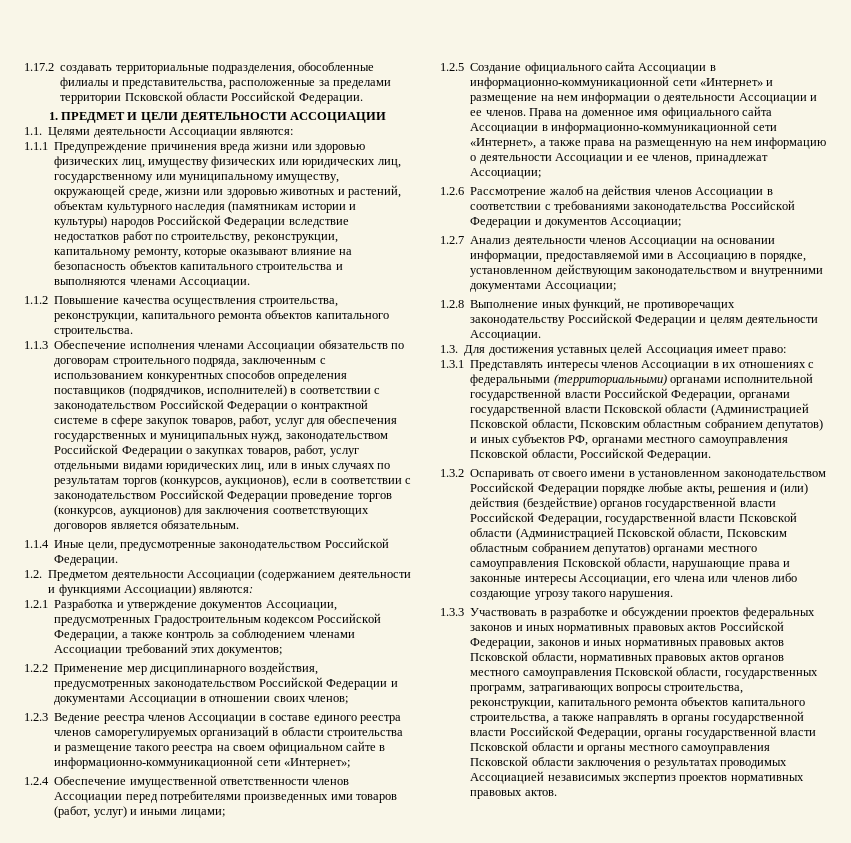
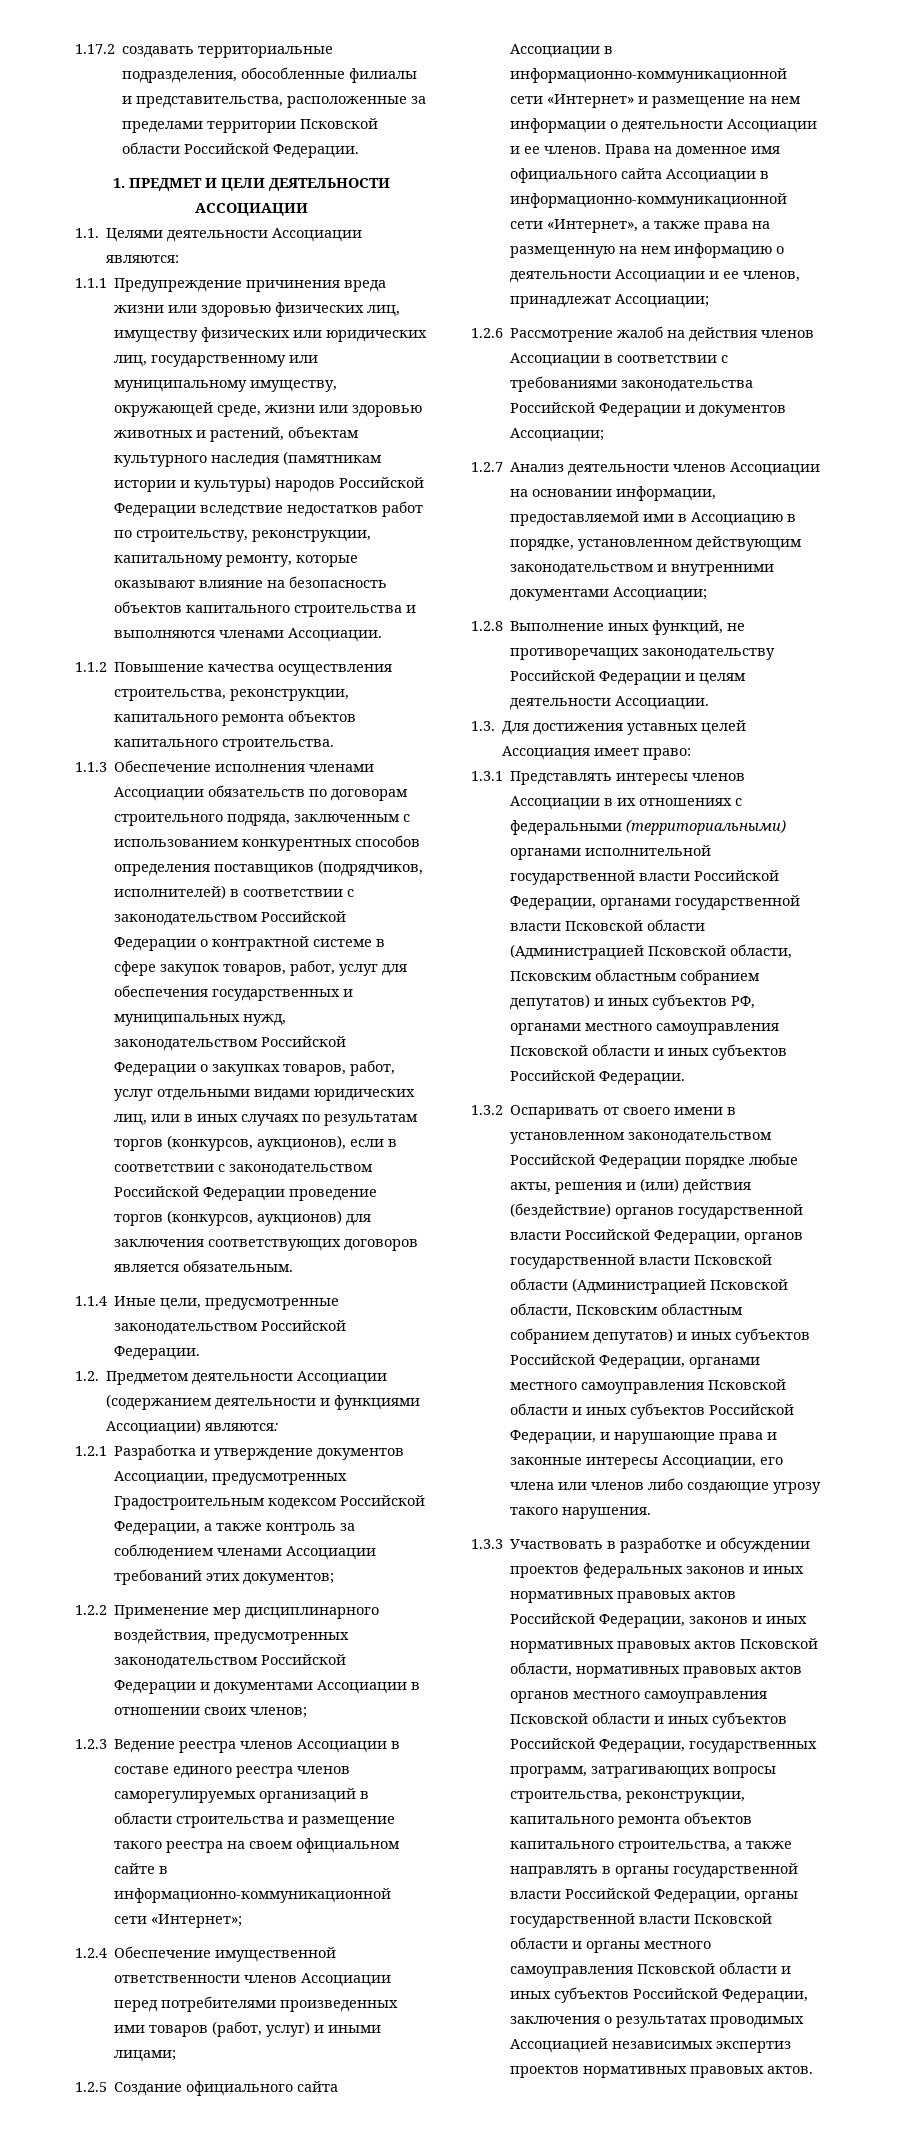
- 1.3.1 Представлять интересы членов Ассоциации в их отношениях с федеральными (территориальными) органами исполнительной государственной власти Российской Федерации, органами государственной власти Псковской области (Администрацией Псковской области, Псковским областным собранием депутатов) и иных субъектов РФ, органами местного самоуправления Псковской области, Российской Федерации.
+ 1.3.1 Представлять интересы членов Ассоциации в их отношениях с федеральными (территориальными) органами исполнительной государственной власти Российской Федерации, органами государственной власти Псковской области (Администрацией Псковской области, Псковским областным собранием депутатов) и иных субъектов РФ, органами местного самоуправления Псковской области и иных субъектов Российской Федерации.
- 1.3.2 Оспаривать от своего имени в установленном законодательством Российской Федерации порядке любые акты, решения и (или) действия (бездействие) органов государственной власти Российской Федерации, государственной власти Псковской области (Администрацией Псковской области, Псковским областным собранием депутатов) органами местного самоуправления Псковской области, нарушающие права и законные интересы Ассоциации, его члена или членов либо создающие угрозу такого нарушения.
+ 1.3.2 Оспаривать от своего имени в установленном законодательством Российской Федерации порядке любые акты, решения и (или) действия (бездействие) органов государственной власти Российской Федерации, органов государственной власти Псковской области (Администрацией Псковской области, Псковским областным собранием депутатов) и иных субъектов Российской Федерации, органами местного самоуправления Псковской области и иных субъектов Российской Федерации, и нарушающие права и законные интересы Ассоциации, его члена или членов либо создающие угрозу такого нарушения.
- 1.3.3 Участвовать в разработке и обсуждении проектов федеральных законов и иных нормативных правовых актов Российской Федерации, законов и иных нормативных правовых актов Псковской области, нормативных правовых актов органов местного самоуправления Псковской области, государственных программ, затрагивающих вопросы строительства, реконструкции, капитального ремонта объектов капитального строительства, а также направлять в органы государственной власти Российской Федерации, органы государственной власти Псковской области и органы местного самоуправления Псковской области заключения о результатах проводимых Ассоциацией независимых экспертиз проектов нормативных правовых актов.
+ 1.3.3 Участвовать в разработке и обсуждении проектов федеральных законов и иных нормативных правовых актов Российской Федерации, законов и иных нормативных правовых актов Псковской области, нормативных правовых актов органов местного самоуправления Псковской области и иных субъектов Российской Федерации, государственных программ, затрагивающих вопросы строительства, реконструкции, капитального ремонта объектов капитального строительства, а также направлять в органы государственной власти Российской Федерации, органы государственной власти Псковской области и органы местного самоуправления Псковской области и иных субъектов Российской Федерации, заключения о результатах проводимых Ассоциацией независимых экспертиз проектов нормативных правовых актов.

